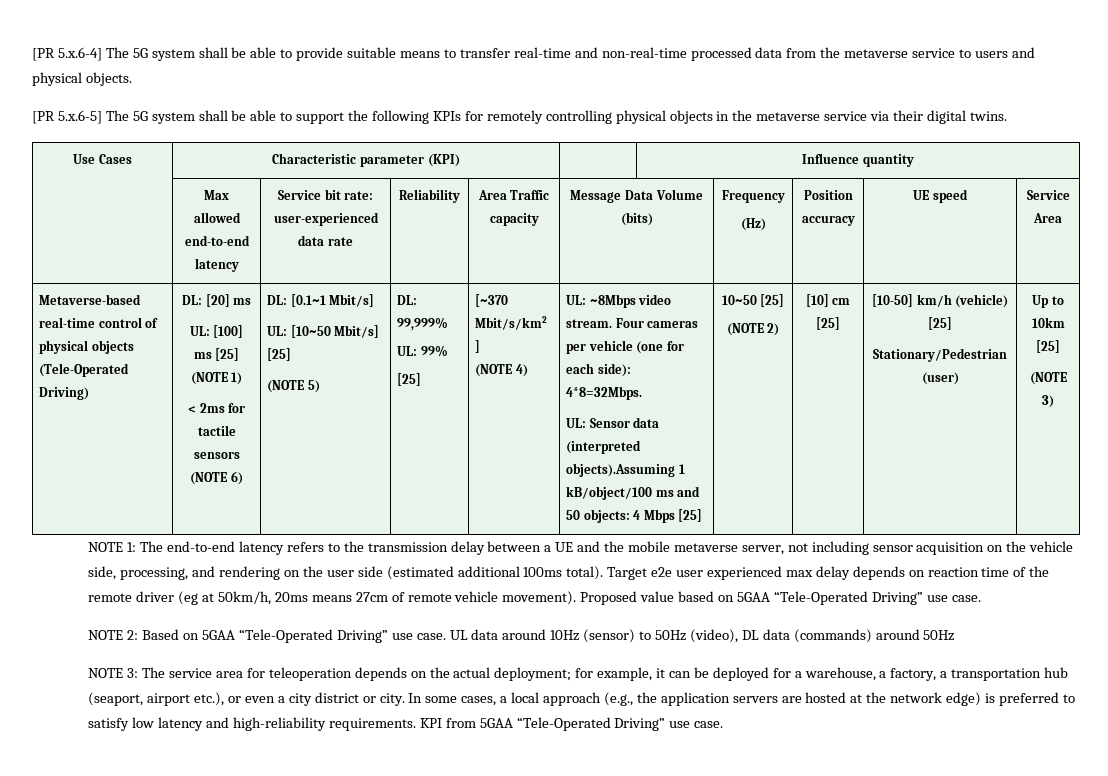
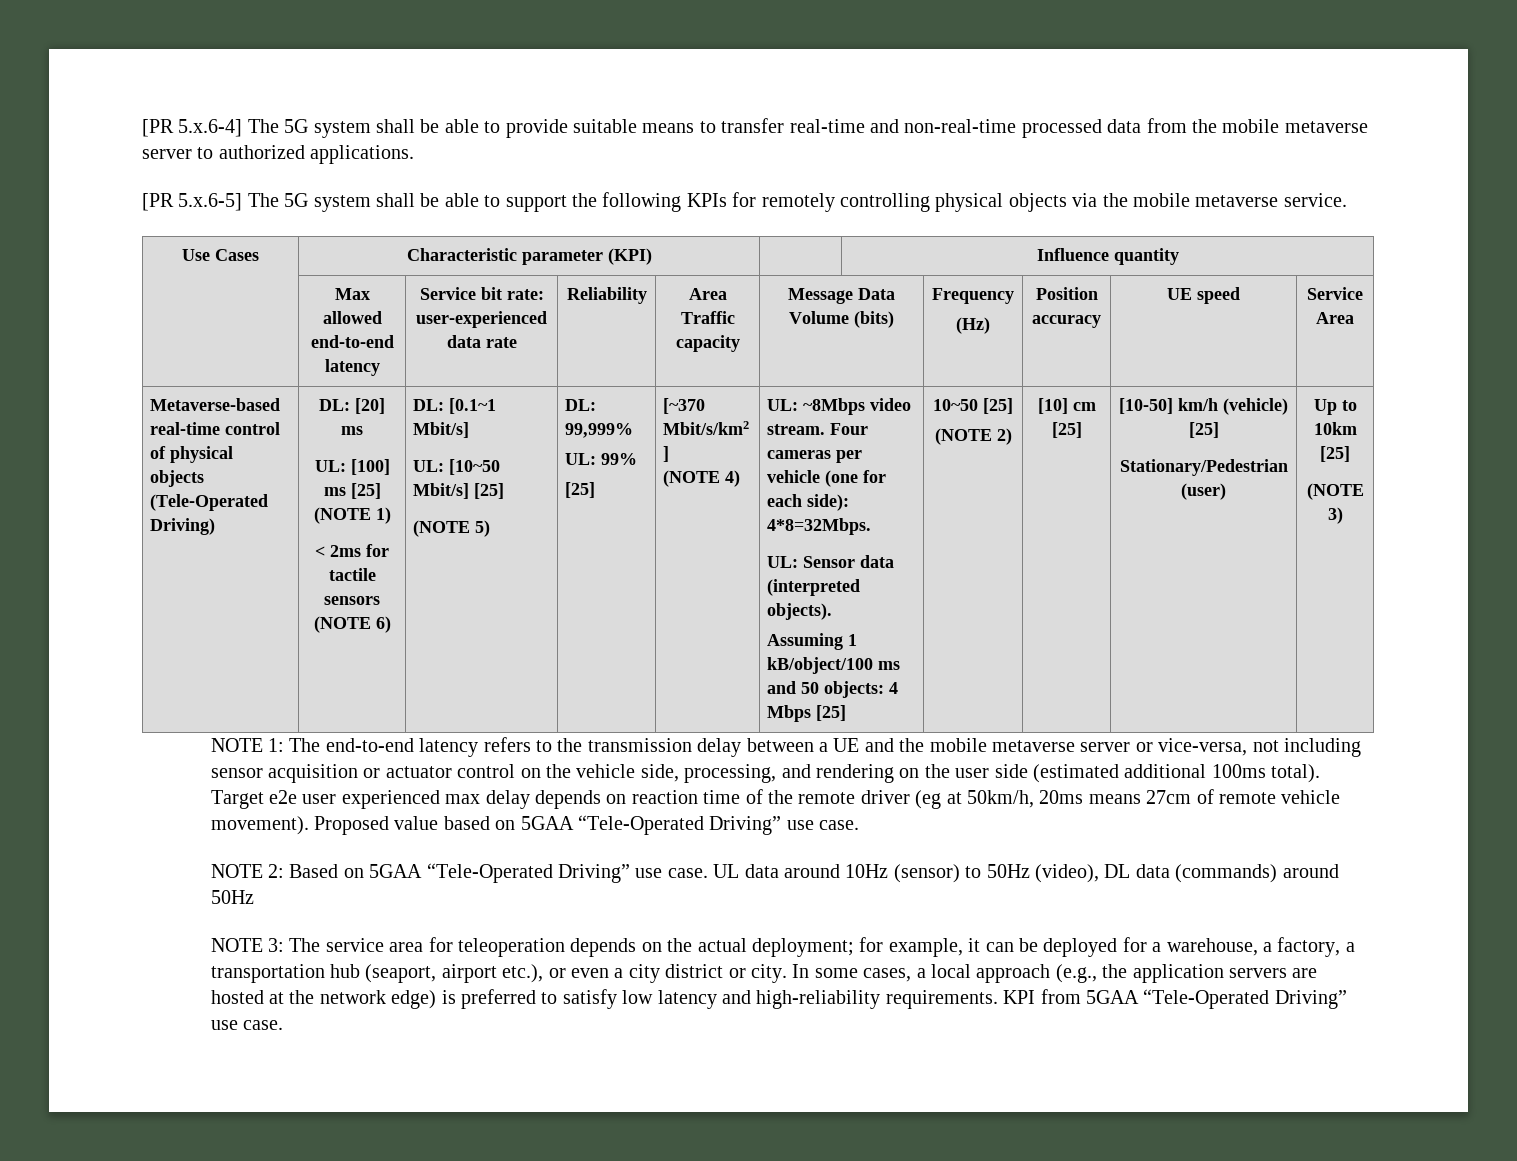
- [PR 5.x.6-4] The 5G system shall be able to provide suitable means to transfer real-time and non-real-time processed data from the metaverse service to users and physical objects.
+ [PR 5.x.6-4] The 5G system shall be able to provide suitable means to transfer real-time and non-real-time processed data from the mobile metaverse server to authorized applications.
- [PR 5.x.6-5] The 5G system shall be able to support the following KPIs for remotely controlling physical objects in the metaverse service via their digital twins.
+ [PR 5.x.6-5] The 5G system shall be able to support the following KPIs for remotely controlling physical objects via the mobile metaverse service.
- UL: Sensor data (interpreted objects).Assuming 1 kB/object/100 ms and 50 objects: 4 Mbps [25]
+ UL: Sensor data (interpreted objects).
+ Assuming 1 kB/object/100 ms and 50 objects: 4 Mbps [25]
- NOTE 1: The end-to-end latency refers to the transmission delay between a UE and the mobile metaverse server, not including sensor acquisition on the vehicle side, processing, and rendering on the user side (estimated additional 100ms total).
+ NOTE 1: The end-to-end latency refers to the transmission delay between a UE and the mobile metaverse server or vice-versa, not including sensor acquisition or actuator control on the vehicle side, processing, and rendering on the user side (estimated additional 100ms total).

